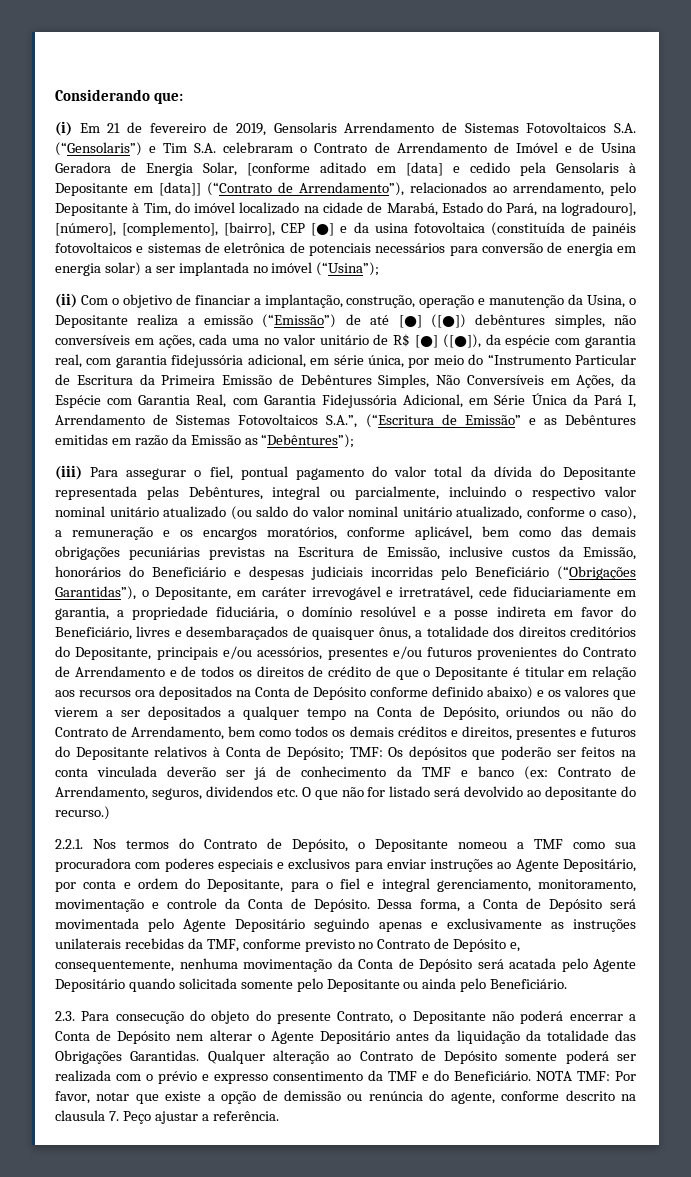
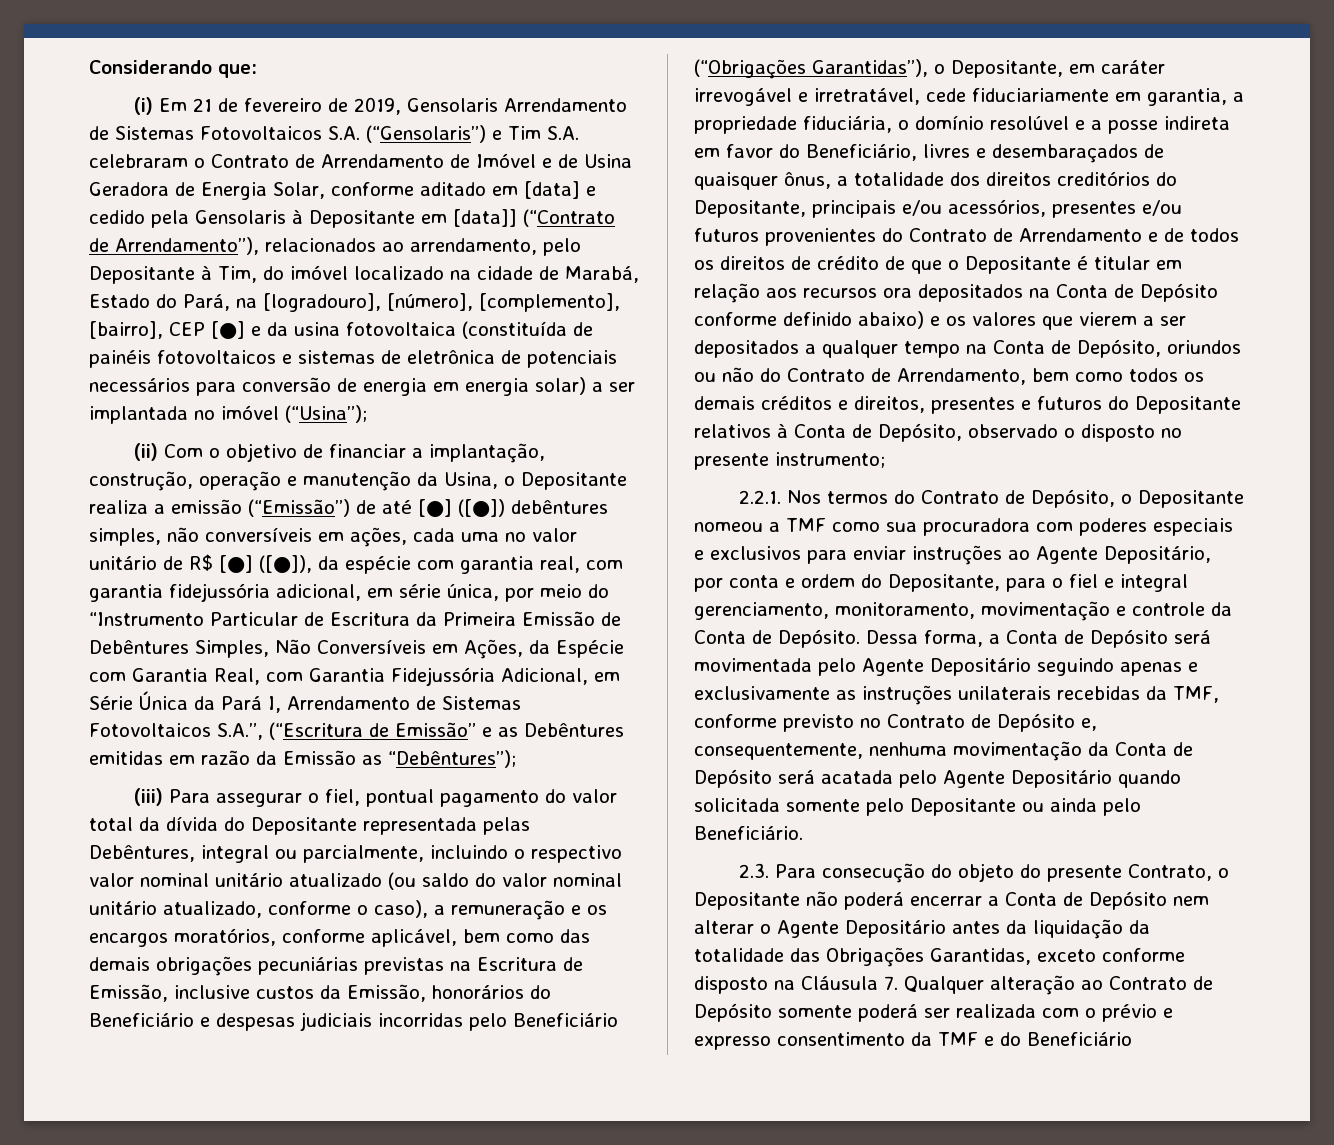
- (i) Em 21 de fevereiro de 2019, Gensolaris Arrendamento de Sistemas Fotovoltaicos S.A. (“Gensolaris”) e Tim S.A. celebraram o Contrato de Arrendamento de Imóvel e de Usina Geradora de Energia Solar, [conforme aditado em [data] e cedido pela Gensolaris à Depositante em [data]] (“Contrato de Arrendamento”), relacionados ao arrendamento, pelo Depositante à Tim, do imóvel localizado na cidade de Marabá, Estado do Pará, na logradouro], [número], [complemento], [bairro], CEP [●] e da usina fotovoltaica (constituída de painéis fotovoltaicos e sistemas de eletrônica de potenciais necessários para conversão de energia em energia solar) a ser implantada no imóvel (“Usina”);
+ (i) Em 21 de fevereiro de 2019, Gensolaris Arrendamento de Sistemas Fotovoltaicos S.A. (“Gensolaris”) e Tim S.A. celebraram o Contrato de Arrendamento de Imóvel e de Usina Geradora de Energia Solar, conforme aditado em [data] e cedido pela Gensolaris à Depositante em [data]] (“Contrato de Arrendamento”), relacionados ao arrendamento, pelo Depositante à Tim, do imóvel localizado na cidade de Marabá, Estado do Pará, na [logradouro], [número], [complemento], [bairro], CEP [●] e da usina fotovoltaica (constituída de painéis fotovoltaicos e sistemas de eletrônica de potenciais necessários para conversão de energia em energia solar) a ser implantada no imóvel (“Usina”);
- (iii) Para assegurar o fiel, pontual pagamento do valor total da dívida do Depositante representada pelas Debêntures, integral ou parcialmente, incluindo o respectivo valor nominal unitário atualizado (ou saldo do valor nominal unitário atualizado, conforme o caso), a remuneração e os encargos moratórios, conforme aplicável, bem como das demais obrigações pecuniárias previstas na Escritura de Emissão, inclusive custos da Emissão, honorários do Beneficiário e despesas judiciais incorridas pelo Beneficiário (“Obrigações Garantidas”), o Depositante, em caráter irrevogável e irretratável, cede fiduciariamente em garantia, a propriedade fiduciária, o domínio resolúvel e a posse indireta em favor do Beneficiário, livres e desembaraçados de quaisquer ônus, a totalidade dos direitos creditórios do Depositante, principais e/ou acessórios, presentes e/ou futuros provenientes do Contrato de Arrendamento e de todos os direitos de crédito de que o Depositante é titular em relação aos recursos ora depositados na Conta de Depósito conforme definido abaixo) e os valores que vierem a ser depositados a qualquer tempo na Conta de Depósito, oriundos ou não do Contrato de Arrendamento, bem como todos os demais créditos e direitos, presentes e futuros do Depositante relativos à Conta de Depósito; TMF: Os depósitos que poderão ser feitos na conta vinculada deverão ser já de conhecimento da TMF e banco (ex: Contrato de Arrendamento, seguros, dividendos etc. O que não for listado será devolvido ao depositante do recurso.)
+ (iii) Para assegurar o fiel, pontual pagamento do valor total da dívida do Depositante representada pelas Debêntures, integral ou parcialmente, incluindo o respectivo valor nominal unitário atualizado (ou saldo do valor nominal unitário atualizado, conforme o caso), a remuneração e os encargos moratórios, conforme aplicável, bem como das demais obrigações pecuniárias previstas na Escritura de Emissão, inclusive custos da Emissão, honorários do Beneficiário e despesas judiciais incorridas pelo Beneficiário (“Obrigações Garantidas”), o Depositante, em caráter irrevogável e irretratável, cede fiduciariamente em garantia, a propriedade fiduciária, o domínio resolúvel e a posse indireta em favor do Beneficiário, livres e desembaraçados de quaisquer ônus, a totalidade dos direitos creditórios do Depositante, principais e/ou acessórios, presentes e/ou futuros provenientes do Contrato de Arrendamento e de todos os direitos de crédito de que o Depositante é titular em relação aos recursos ora depositados na Conta de Depósito conforme definido abaixo) e os valores que vierem a ser depositados a qualquer tempo na Conta de Depósito, oriundos ou não do Contrato de Arrendamento, bem como todos os demais créditos e direitos, presentes e futuros do Depositante relativos à Conta de Depósito, observado o disposto no presente instrumento;
- 2.3. Para consecução do objeto do presente Contrato, o Depositante não poderá encerrar a Conta de Depósito nem alterar o Agente Depositário antes da liquidação da totalidade das Obrigações Garantidas. Qualquer alteração ao Contrato de Depósito somente poderá ser realizada com o prévio e expresso consentimento da TMF e do Beneficiário. NOTA TMF: Por favor, notar que existe a opção de demissão ou renúncia do agente, conforme descrito na clausula 7. Peço ajustar a referência.
+ 2.3. Para consecução do objeto do presente Contrato, o Depositante não poderá encerrar a Conta de Depósito nem alterar o Agente Depositário antes da liquidação da totalidade das Obrigações Garantidas, exceto conforme disposto na Cláusula 7. Qualquer alteração ao Contrato de Depósito somente poderá ser realizada com o prévio e expresso consentimento da TMF e do Beneficiário

